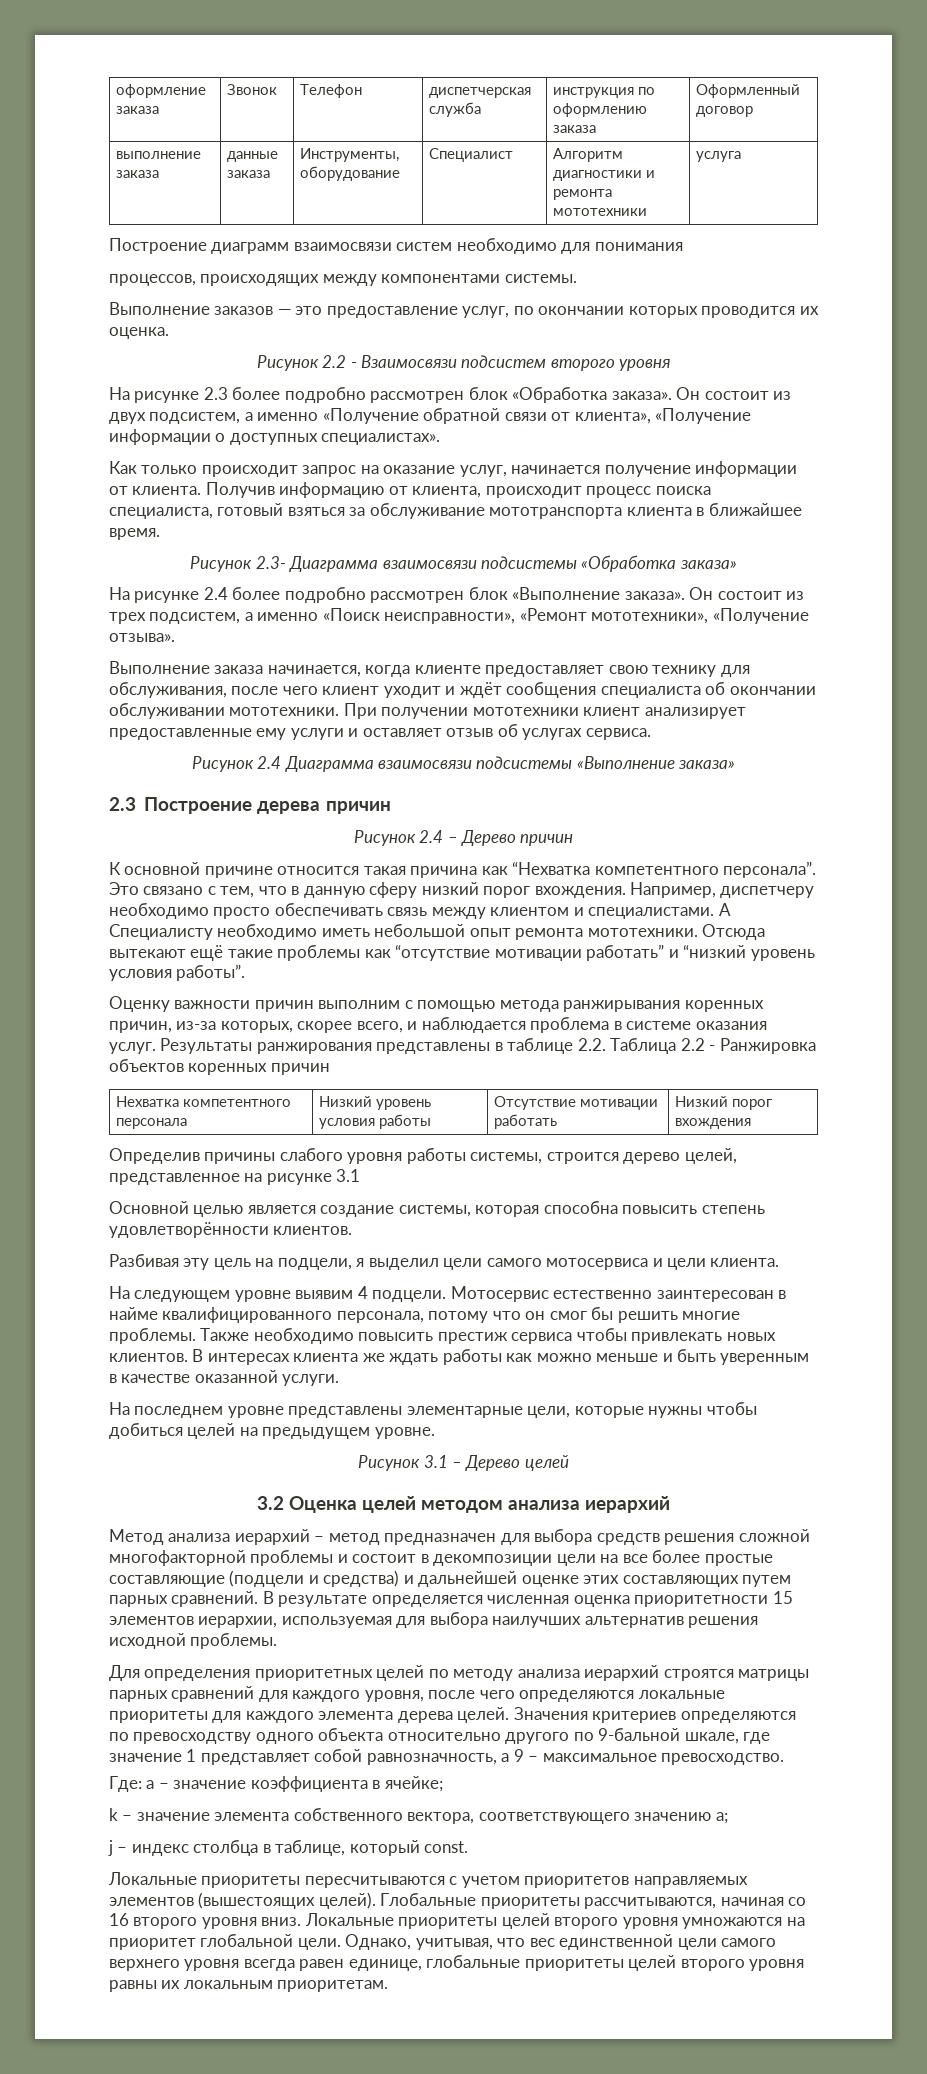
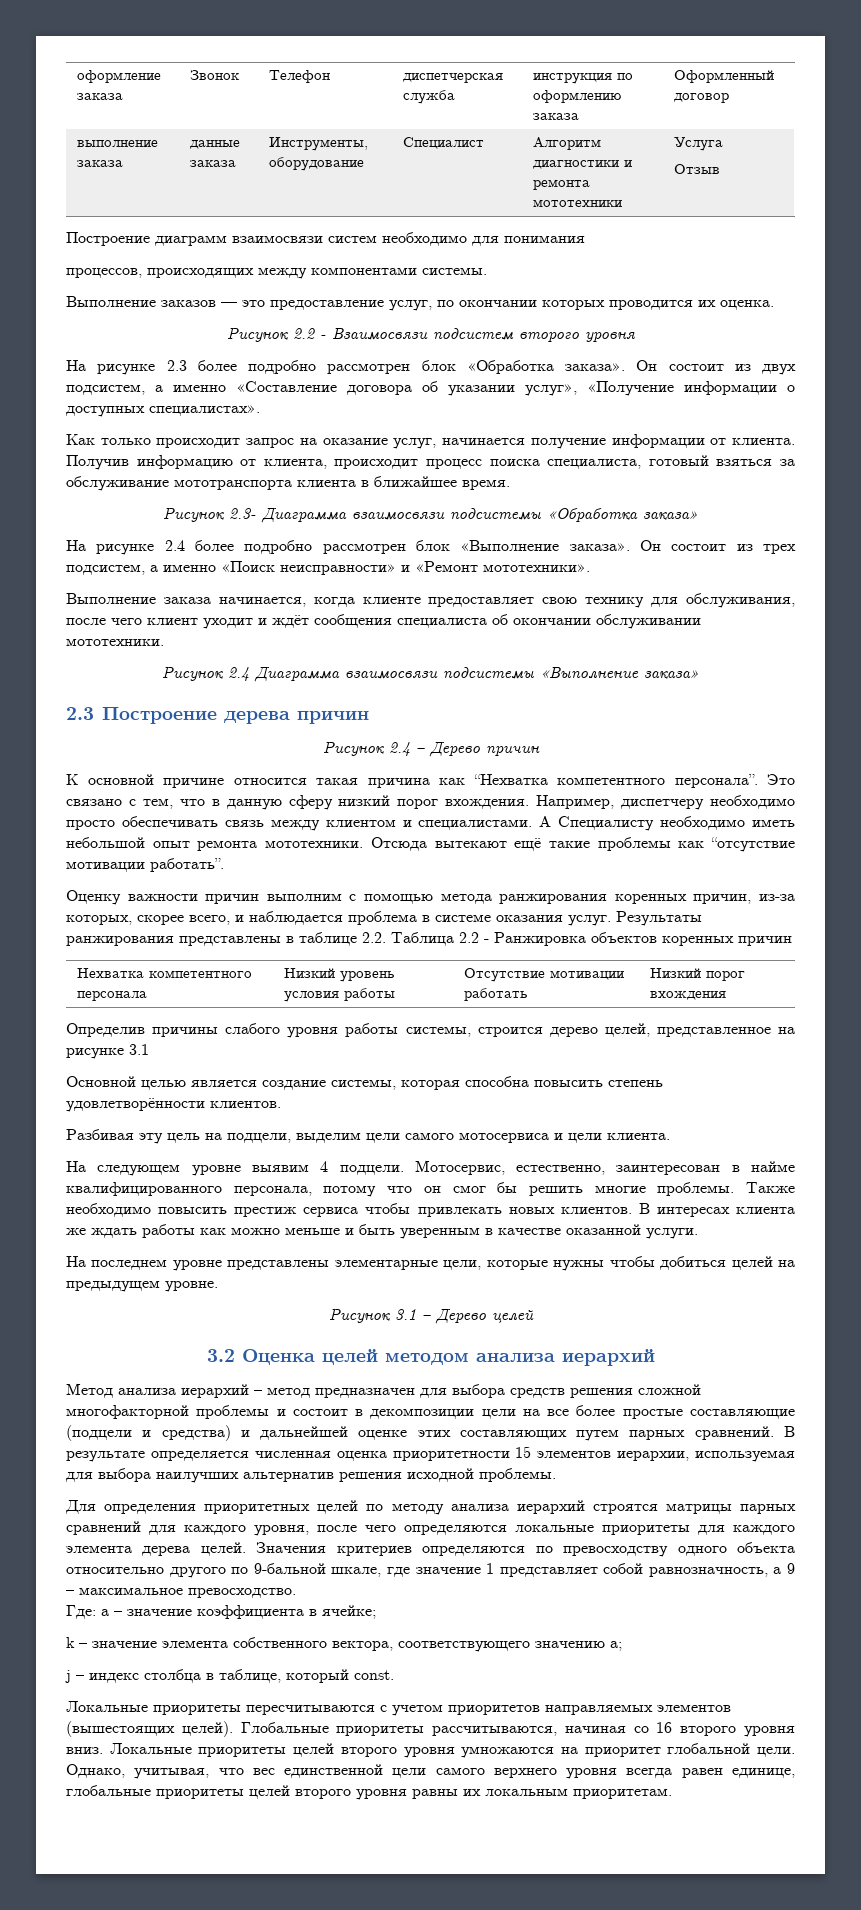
- выполнение заказа | данные заказа | Инструменты, оборудование | Специалист | Алгоритм диагностики и ремонта мототехники | услуга
+ выполнение заказа | данные заказа | Инструменты, оборудование | Специалист | Алгоритм диагностики и ремонта мототехники | Услуга
+ Отзыв
- Он состоит из двух подсистем, а именно «Получение обратной связи от клиента», «Получение информации о доступных специалистах».
+ Он состоит из двух подсистем, а именно «Составление договора об указании услуг», «Получение информации о доступных специалистах».
- Он состоит из трех подсистем, а именно «Поиск неисправности», «Ремонт мототехники», «Получение отзыва».
+ Он состоит из трех подсистем, а именно «Поиск неисправности» и «Ремонт мототехники».
- При получении мототехники клиент анализирует предоставленные ему услуги и оставляет отзыв об услугах сервиса.
- Отсюда вытекают ещё такие проблемы как “отсутствие мотивации работать” и “низкий уровень условия работы”.
+ Отсюда вытекают ещё такие проблемы как “отсутствие мотивации работать”.
- Оценку важности причин выполним с помощью метода ранжирывания коренных причин, из-за которых, скорее всего, и наблюдается проблема в системе оказания услуг.
+ Оценку важности причин выполним с помощью метода ранжирования коренных причин, из-за которых, скорее всего, и наблюдается проблема в системе оказания услуг.
- Разбивая эту цель на подцели, я выделил цели самого мотосервиса и цели клиента.
+ Разбивая эту цель на подцели, выделим цели самого мотосервиса и цели клиента.
- Мотосервис естественно заинтересован в найме квалифицированного персонала, потому что он смог бы решить многие проблемы.
+ Мотосервис, естественно, заинтересован в найме квалифицированного персонала, потому что он смог бы решить многие проблемы.

